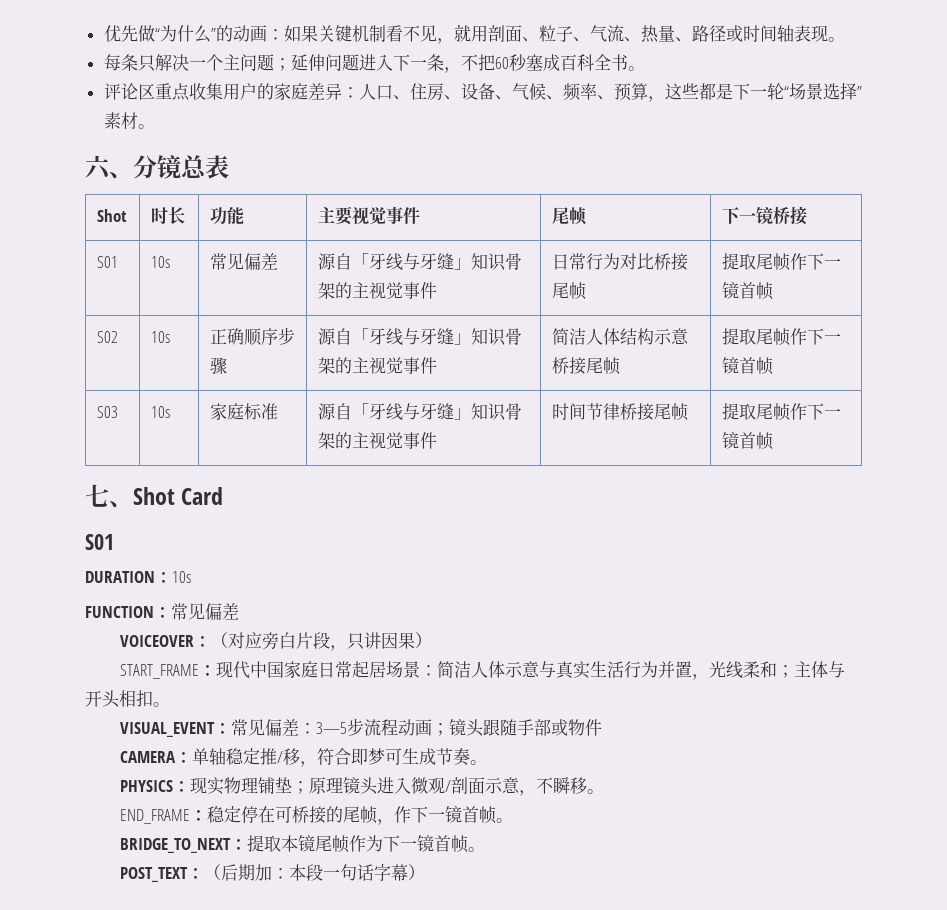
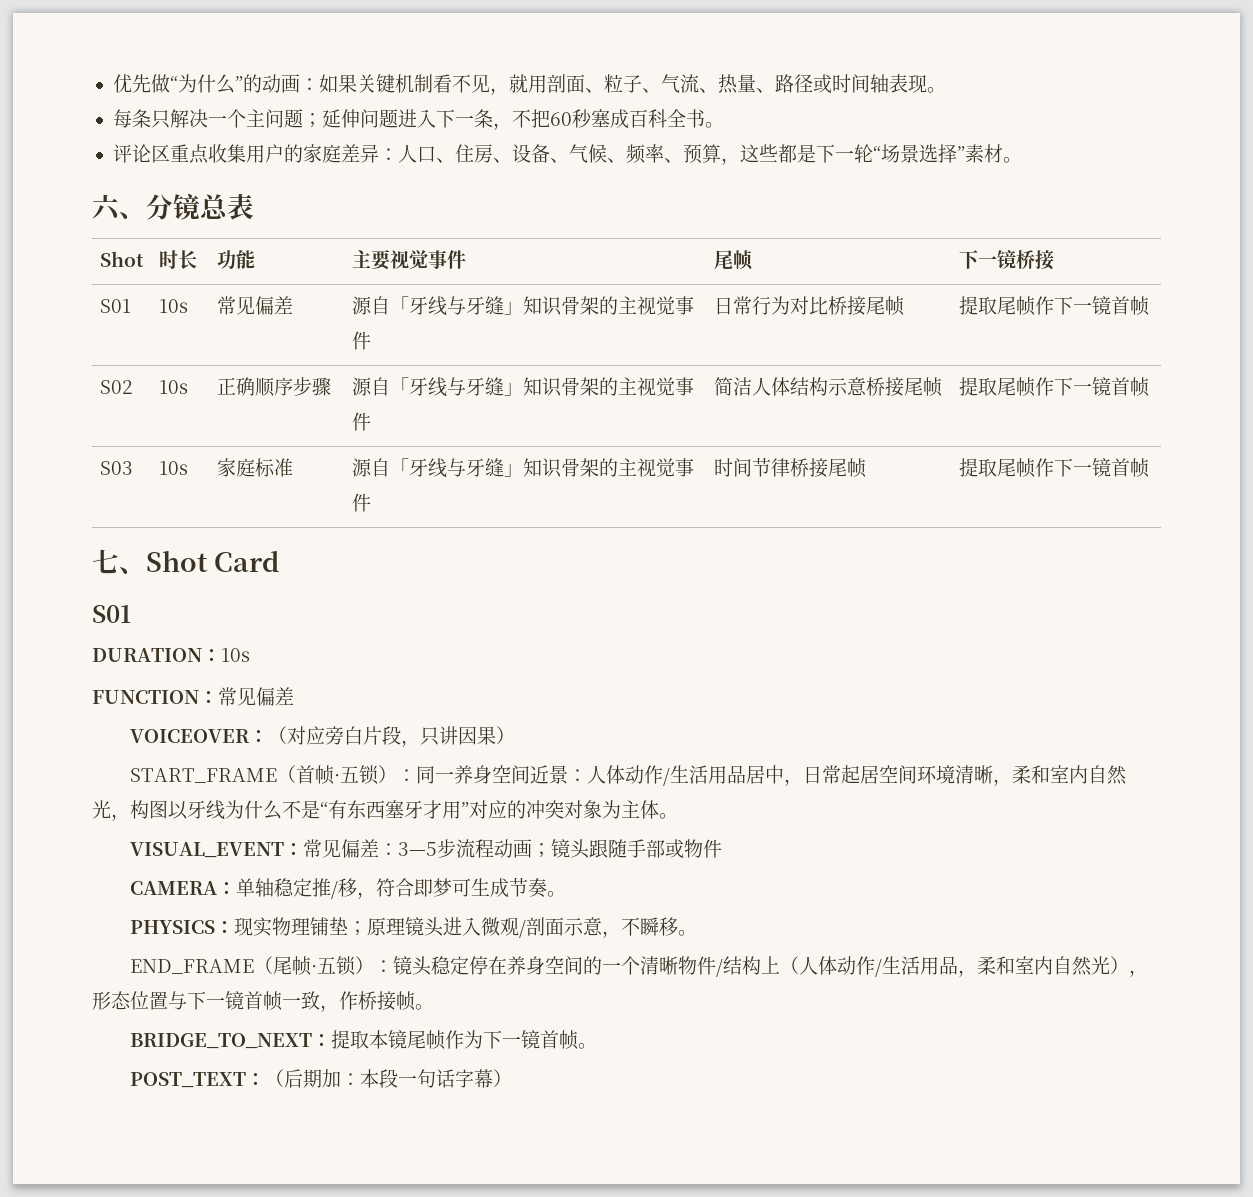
- START_FRAME：现代中国家庭日常起居场景：简洁人体示意与真实生活行为并置，光线柔和；主体与开头相扣。
+ START_FRAME（首帧·五锁）：同一养身空间近景：人体动作/生活用品居中，日常起居空间环境清晰，柔和室内自然光，构图以牙线为什么不是“有东西塞牙才用”对应的冲突对象为主体。
- END_FRAME：稳定停在可桥接的尾帧，作下一镜首帧。
+ END_FRAME（尾帧·五锁）：镜头稳定停在养身空间的一个清晰物件/结构上（人体动作/生活用品，柔和室内自然光），形态位置与下一镜首帧一致，作桥接帧。

